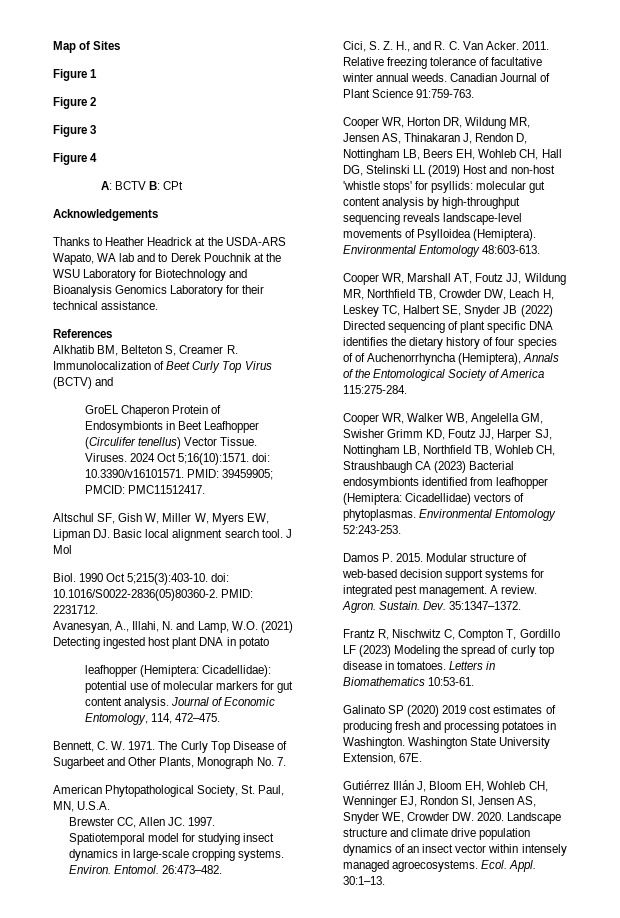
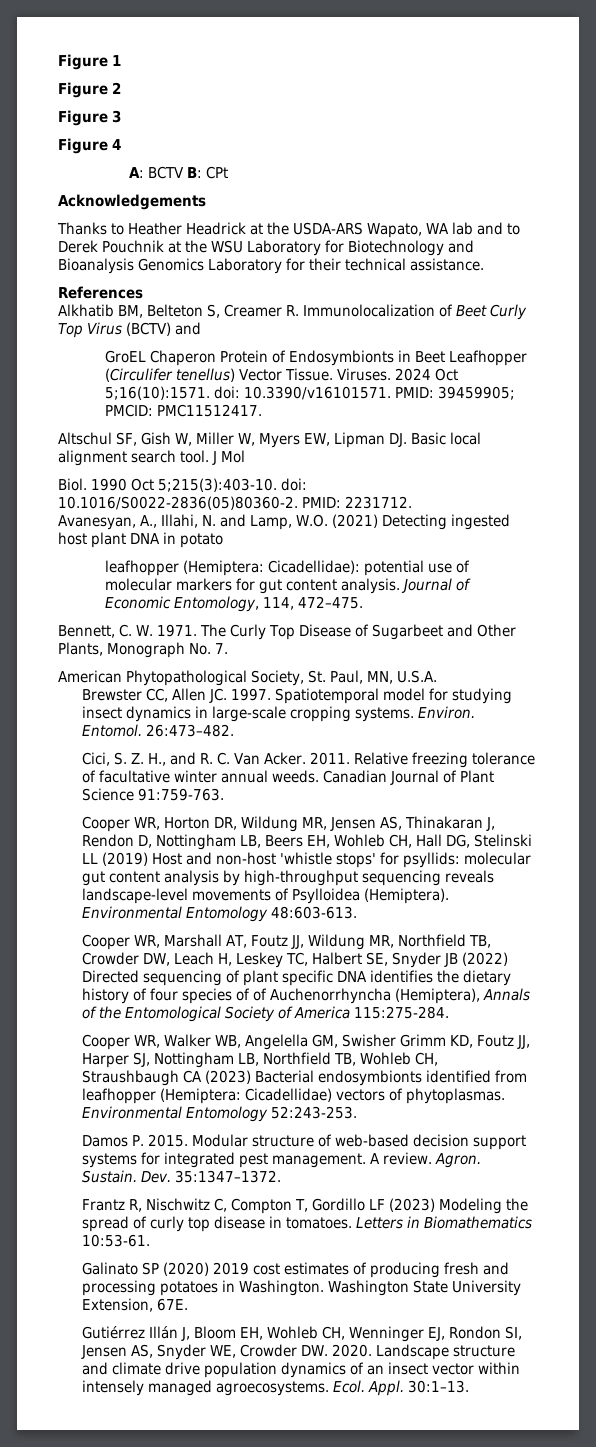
- Map of Sites

